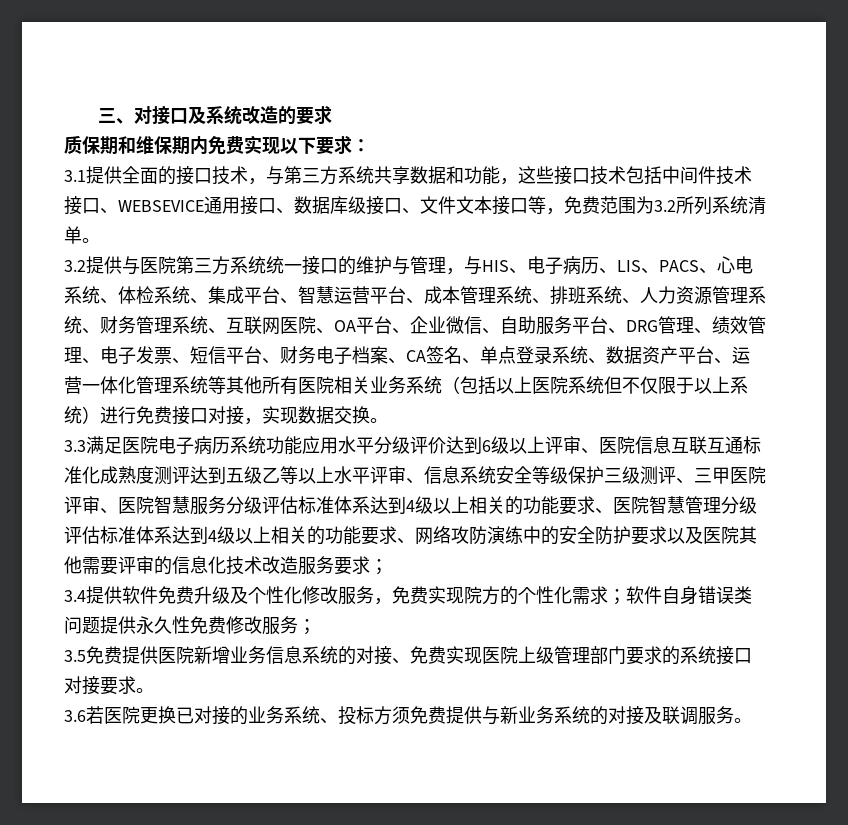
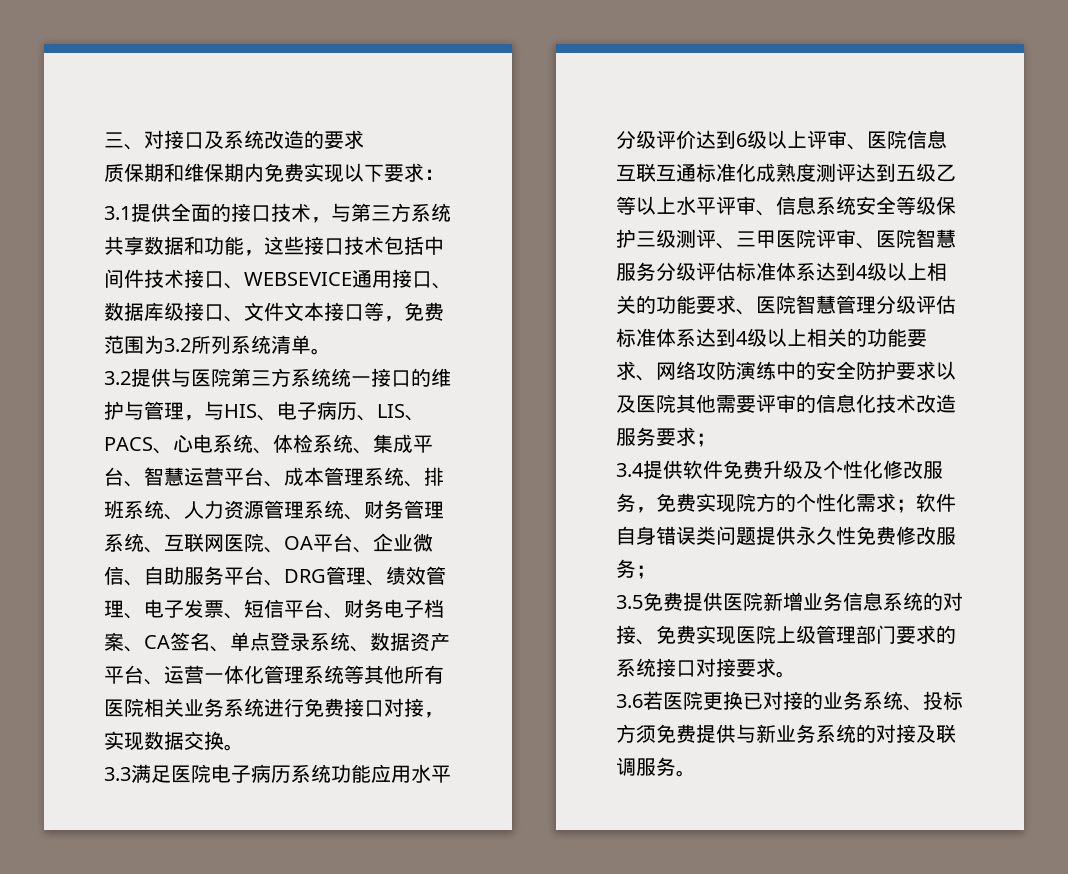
- 3.2提供与医院第三方系统统一接口的维护与管理，与HIS、电子病历、LIS、PACS、心电系统、体检系统、集成平台、智慧运营平台、成本管理系统、排班系统、人力资源管理系统、财务管理系统、互联网医院、OA平台、企业微信、自助服务平台、DRG管理、绩效管理、电子发票、短信平台、财务电子档案、CA签名、单点登录系统、数据资产平台、运营一体化管理系统等其他所有医院相关业务系统（包括以上医院系统但不仅限于以上系统）进行免费接口对接，实现数据交换。
+ 3.2提供与医院第三方系统统一接口的维护与管理，与HIS、电子病历、LIS、PACS、心电系统、体检系统、集成平台、智慧运营平台、成本管理系统、排班系统、人力资源管理系统、财务管理系统、互联网医院、OA平台、企业微信、自助服务平台、DRG管理、绩效管理、电子发票、短信平台、财务电子档案、CA签名、单点登录系统、数据资产平台、运营一体化管理系统等其他所有医院相关业务系统进行免费接口对接，实现数据交换。

